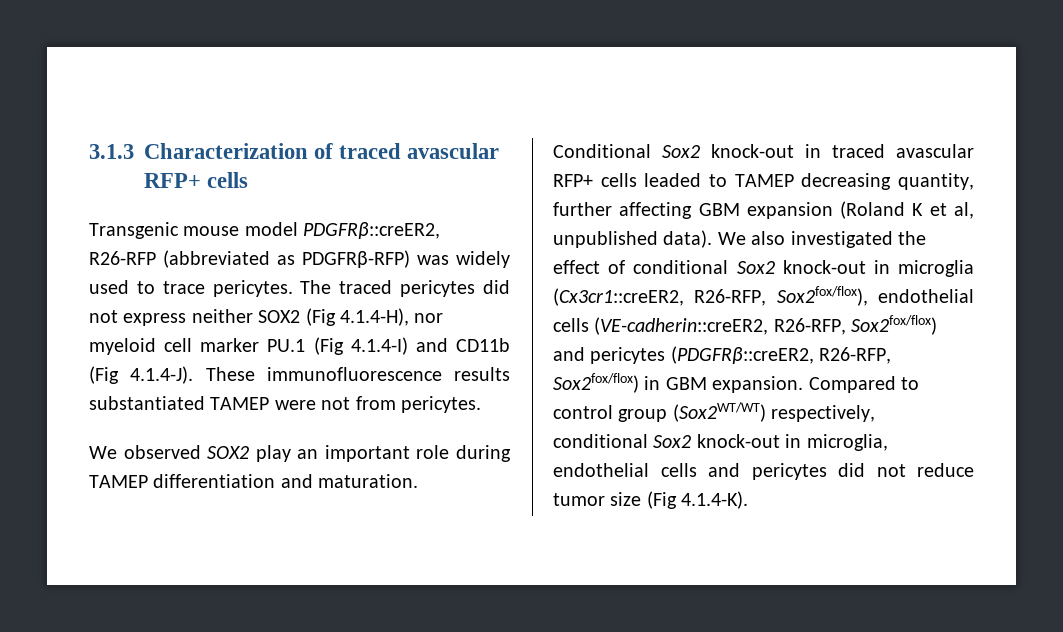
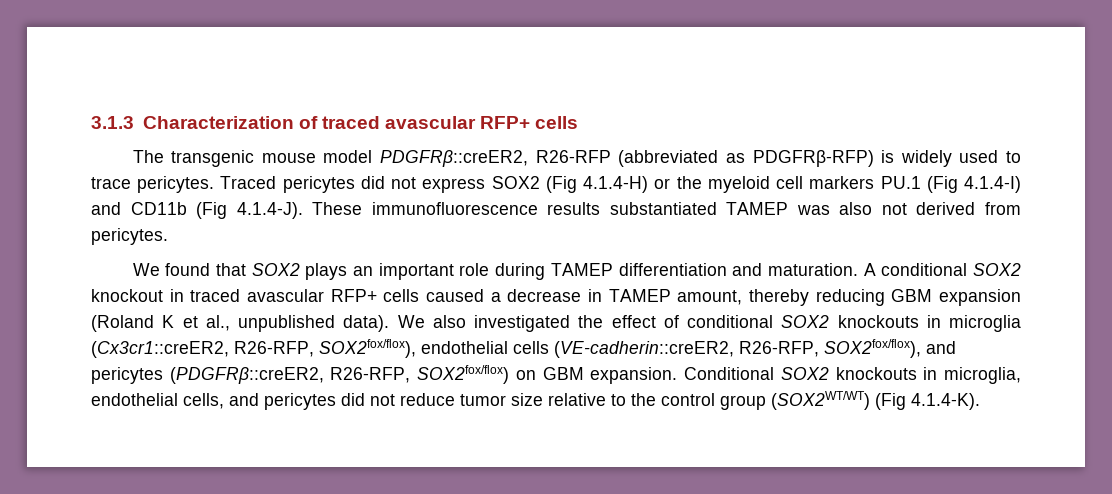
- Transgenic mouse model PDGFRβ::creER2, R26-RFP (abbreviated as PDGFRβ-RFP) was widely used to trace pericytes.
+ The transgenic mouse model PDGFRβ::creER2, R26-RFP (abbreviated as PDGFRβ-RFP) is widely used to trace pericytes.
- The traced pericytes did not express neither SOX2 (Fig 4.1.4-H), nor myeloid cell marker PU.1 (Fig 4.1.4-I) and CD11b (Fig 4.1.4-J). These immunofluorescence results substantiated TAMEP were not from pericytes.
+ Traced pericytes did not express SOX2 (Fig 4.1.4-H) or the myeloid cell markers PU.1 (Fig 4.1.4-I) and CD11b (Fig 4.1.4-J). These immunofluorescence results substantiated TAMEP was also not derived from pericytes.
- We observed SOX2 play an important role during TAMEP differentiation and maturation.
+ We found that SOX2 plays an important role during TAMEP differentiation and maturation.
- Conditional Sox2 knock-out in traced avascular RFP+ cells leaded to TAMEP decreasing quantity, further affecting GBM expansion (Roland K et al, unpublished data).
+ A conditional SOX2 knockout in traced avascular RFP+ cells caused a decrease in TAMEP amount, thereby reducing GBM expansion (Roland K et al., unpublished data).
- We also investigated the effect of conditional Sox2 knock-out in microglia (Cx3cr1::creER2, R26-RFP, Sox2fox/flox), endothelial cells (VE-cadherin::creER2, R26-RFP, Sox2fox/flox) and pericytes (PDGFRβ::creER2, R26-RFP, Sox2fox/flox) in GBM expansion. Compared to control group (Sox2WT/WT) respectively, conditional Sox2 knock-out in microglia, endothelial cells and pericytes did not reduce tumor size (Fig 4.1.4-K).
+ We also investigated the effect of conditional SOX2 knockouts in microglia (Cx3cr1::creER2, R26-RFP, SOX2fox/flox), endothelial cells (VE-cadherin::creER2, R26-RFP, SOX2fox/flox), and pericytes (PDGFRβ::creER2, R26-RFP, SOX2fox/flox) on GBM expansion. Conditional SOX2 knockouts in microglia, endothelial cells, and pericytes did not reduce tumor size relative to the control group (SOX2WT/WT) (Fig 4.1.4-K).

